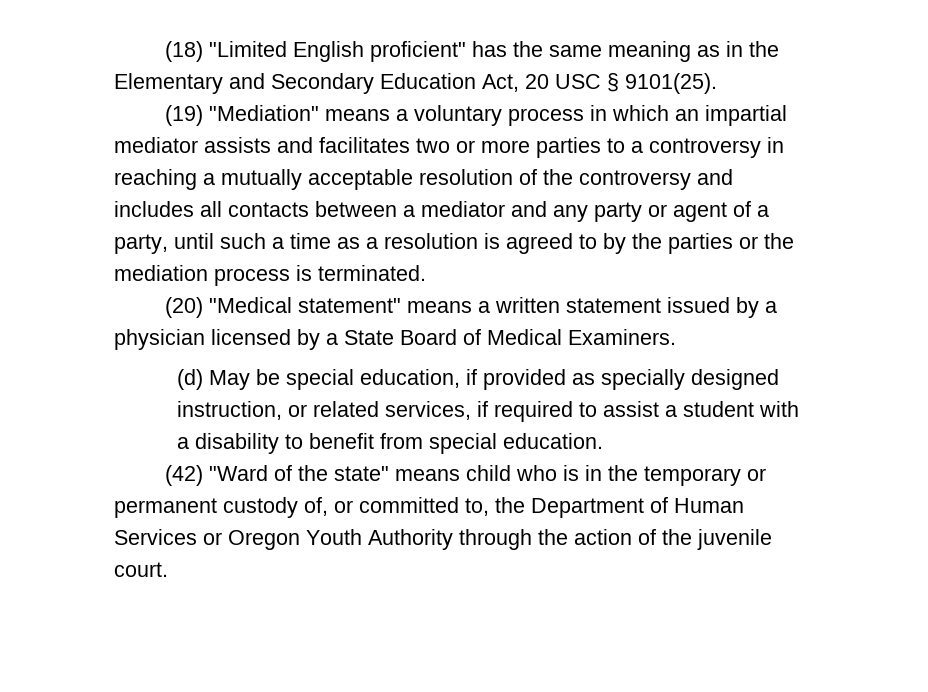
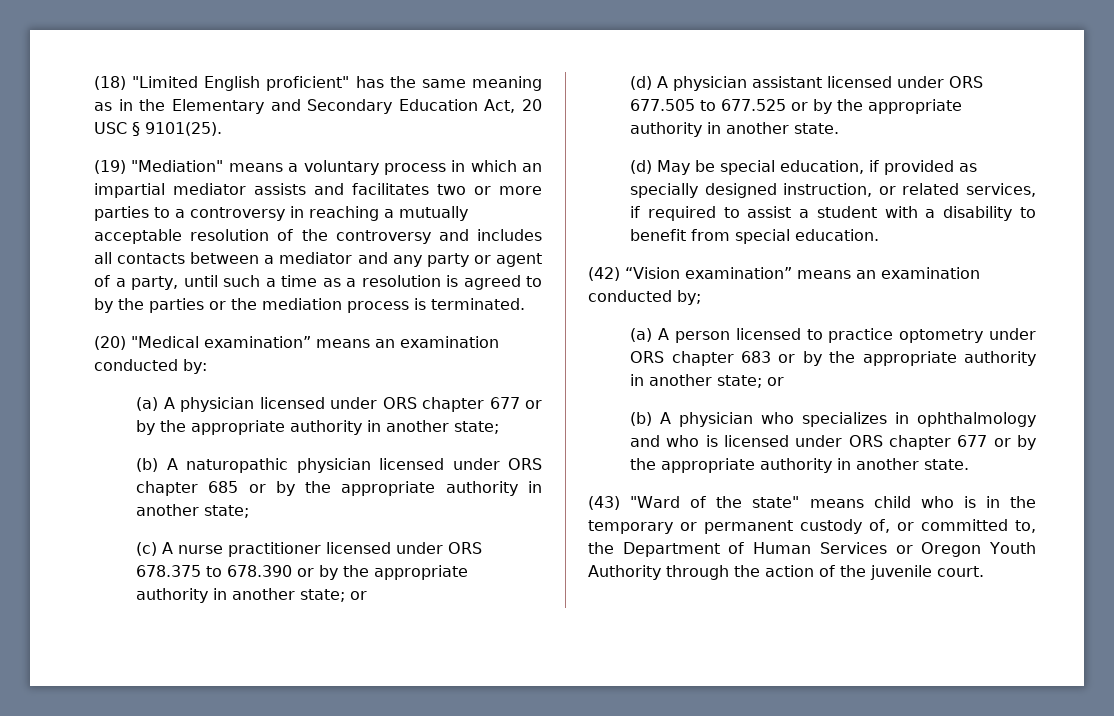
- (20) "Medical statement" means a written statement issued by a physician licensed by a State Board of Medical Examiners.
+ (20) "Medical examination” means an examination conducted by:
+ (a) A physician licensed under ORS chapter 677 or by the appropriate authority in another state;
+ (b) A naturopathic physician licensed under ORS chapter 685 or by the appropriate authority in another state;
+ (c) A nurse practitioner licensed under ORS 678.375 to 678.390 or by the appropriate authority in another state; or
+ (d) A physician assistant licensed under ORS 677.505 to 677.525 or by the appropriate authority in another state.
- (42) "Ward of the state" means child who is in the temporary or permanent custody of, or committed to, the Department of Human Services or Oregon Youth Authority through the action of the juvenile court.
+ (42) “Vision examination” means an examination conducted by;
+ (a) A person licensed to practice optometry under ORS chapter 683 or by the appropriate authority in another state; or
+ (b) A physician who specializes in ophthalmology and who is licensed under ORS chapter 677 or by the appropriate authority in another state.
+ (43) "Ward of the state" means child who is in the temporary or permanent custody of, or committed to, the Department of Human Services or Oregon Youth Authority through the action of the juvenile court.

